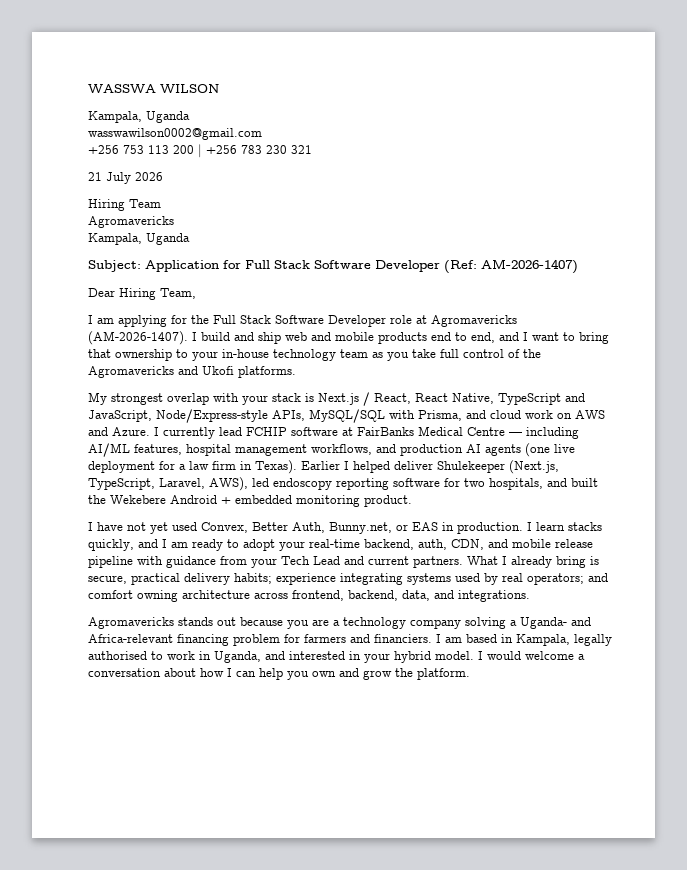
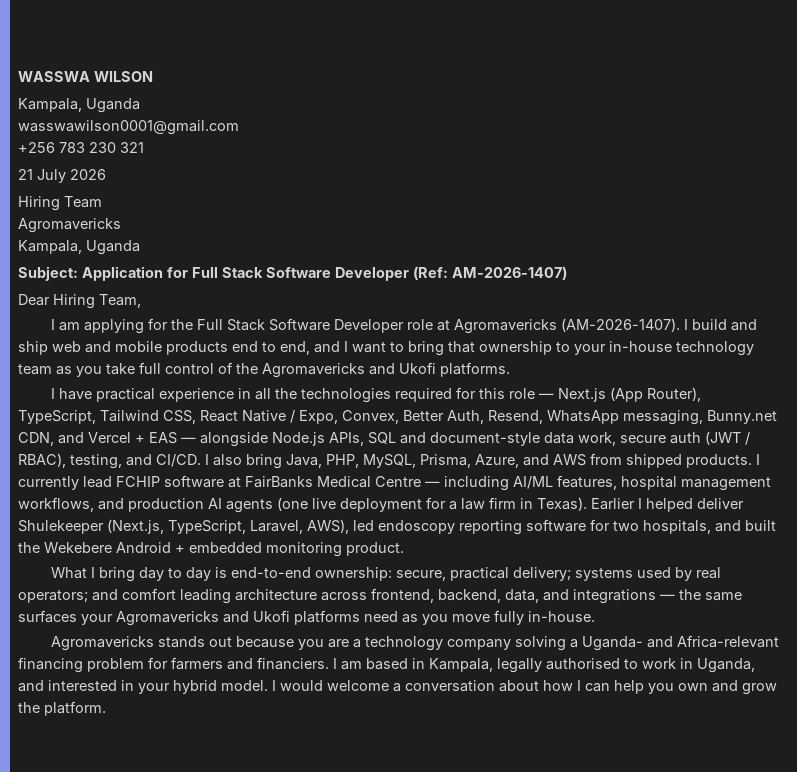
- wasswawilson0002@gmail.com
- +256 753 113 200 | +256 783 230 321
+ wasswawilson0001@gmail.com
+ +256 783 230 321
- My strongest overlap with your stack is Next.js / React, React Native, TypeScript and JavaScript, Node/Express-style APIs, MySQL/SQL with Prisma, and cloud work on AWS and Azure.
+ I have practical experience in all the technologies required for this role — Next.js (App Router), TypeScript, Tailwind CSS, React Native / Expo, Convex, Better Auth, Resend, WhatsApp messaging, Bunny.net CDN, and Vercel + EAS — alongside Node.js APIs, SQL and document-style data work, secure auth (JWT / RBAC), testing, and CI/CD. I also bring Java, PHP, MySQL, Prisma, Azure, and AWS from shipped products.
- I have not yet used Convex, Better Auth, Bunny.net, or EAS in production. I learn stacks quickly, and I am ready to adopt your real-time backend, auth, CDN, and mobile release pipeline with guidance from your Tech Lead and current partners. What I already bring is secure, practical delivery habits; experience integrating systems used by real operators; and comfort owning architecture across frontend, backend, data, and integrations.
+ What I bring day to day is end-to-end ownership: secure, practical delivery; systems used by real operators; and comfort leading architecture across frontend, backend, data, and integrations — the same surfaces your Agromavericks and Ukofi platforms need as you move fully in-house.

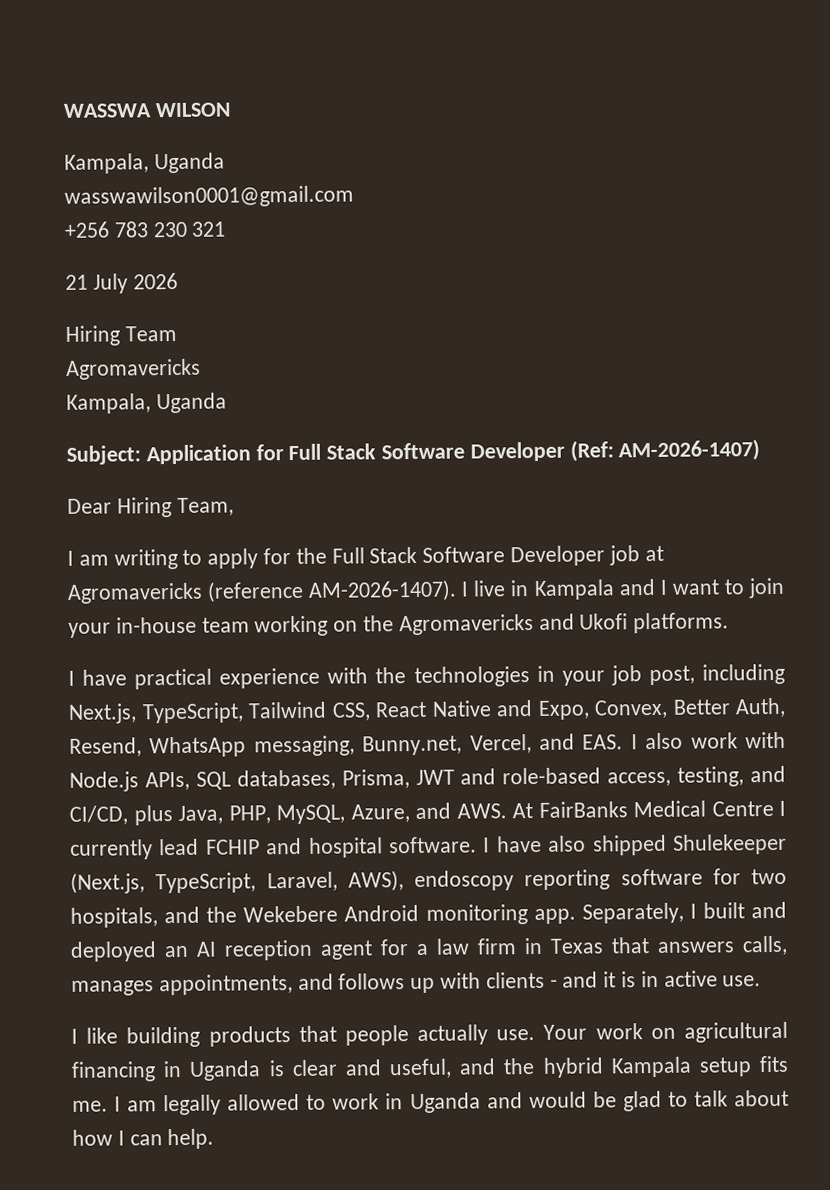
- I am applying for the Full Stack Software Developer role at Agromavericks (AM-2026-1407). I build and ship web and mobile products end to end, and I want to bring that ownership to your in-house technology team as you take full control of the Agromavericks and Ukofi platforms.
+ I am writing to apply for the Full Stack Software Developer job at Agromavericks (reference AM-2026-1407). I live in Kampala and I want to join your in-house team working on the Agromavericks and Ukofi platforms.
- I have practical experience in all the technologies required for this role — Next.js (App Router), TypeScript, Tailwind CSS, React Native / Expo, Convex, Better Auth, Resend, WhatsApp messaging, Bunny.net CDN, and Vercel + EAS — alongside Node.js APIs, SQL and document-style data work, secure auth (JWT / RBAC), testing, and CI/CD. I also bring Java, PHP, MySQL, Prisma, Azure, and AWS from shipped products. I currently lead FCHIP software at FairBanks Medical Centre — including AI/ML features, hospital management workflows, and production AI agents (one live deployment for a law firm in Texas). Earlier I helped deliver Shulekeeper (Next.js, TypeScript, Laravel, AWS), led endoscopy reporting software for two hospitals, and built the Wekebere Android + embedded monitoring product.
- What I bring day to day is end-to-end ownership: secure, practical delivery; systems used by real operators; and comfort leading architecture across frontend, backend, data, and integrations — the same surfaces your Agromavericks and Ukofi platforms need as you move fully in-house.
- Agromavericks stands out because you are a technology company solving a Uganda- and Africa-relevant financing problem for farmers and financiers. I am based in Kampala, legally authorised to work in Uganda, and interested in your hybrid model. I would welcome a conversation about how I can help you own and grow the platform.
+ I have practical experience with the technologies in your job post, including Next.js, TypeScript, Tailwind CSS, React Native and Expo, Convex, Better Auth, Resend, WhatsApp messaging, Bunny.net, Vercel, and EAS. I also work with Node.js APIs, SQL databases, Prisma, JWT and role-based access, testing, and CI/CD, plus Java, PHP, MySQL, Azure, and AWS. At FairBanks Medical Centre I currently lead FCHIP and hospital software. I have also shipped Shulekeeper (Next.js, TypeScript, Laravel, AWS), endoscopy reporting software for two hospitals, and the Wekebere Android monitoring app. Separately, I built and deployed an AI reception agent for a law firm in Texas that answers calls, manages appointments, and follows up with clients - and it is in active use.
+ I like building products that people actually use. Your work on agricultural financing in Uganda is clear and useful, and the hybrid Kampala setup fits me. I am legally allowed to work in Uganda and would be glad to talk about how I can help.

